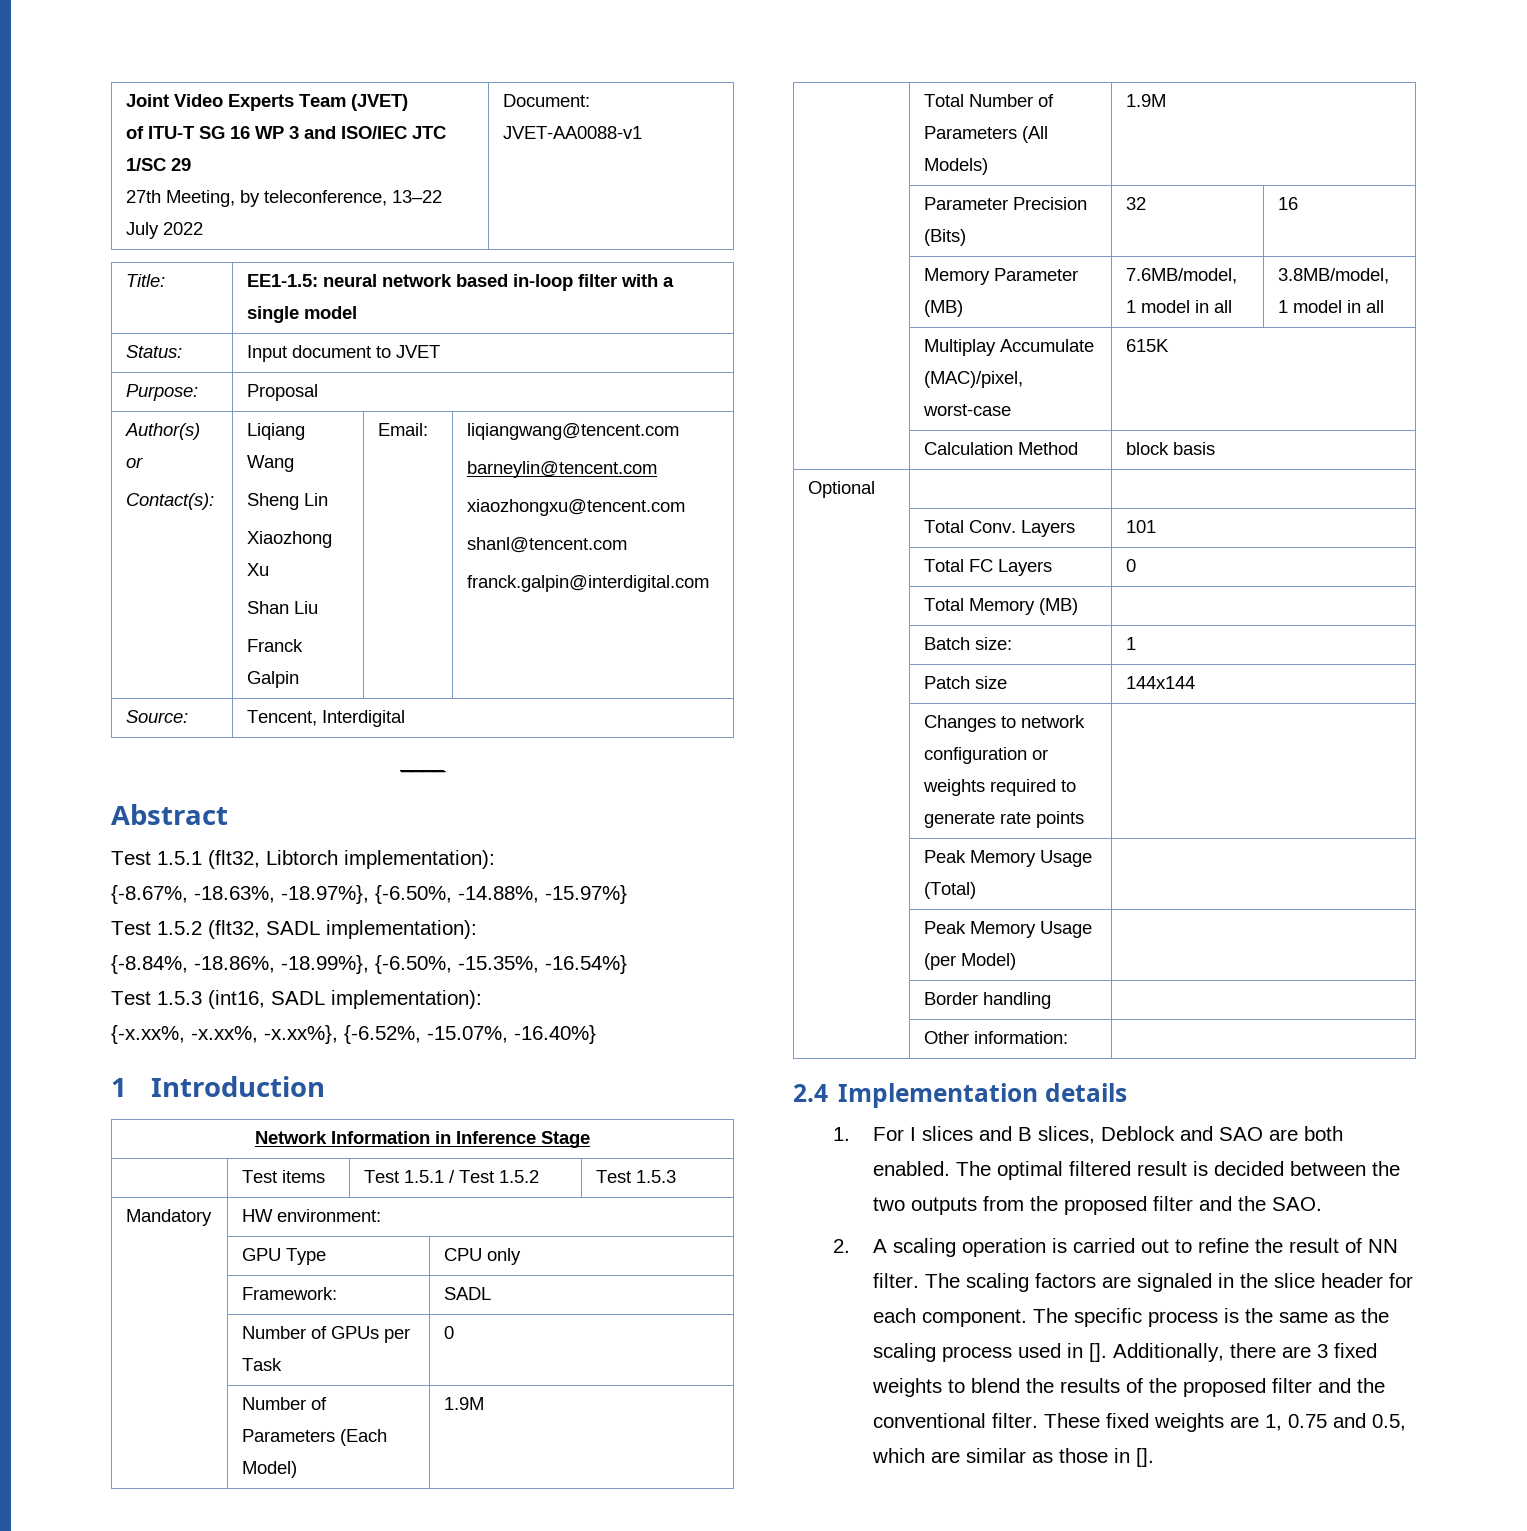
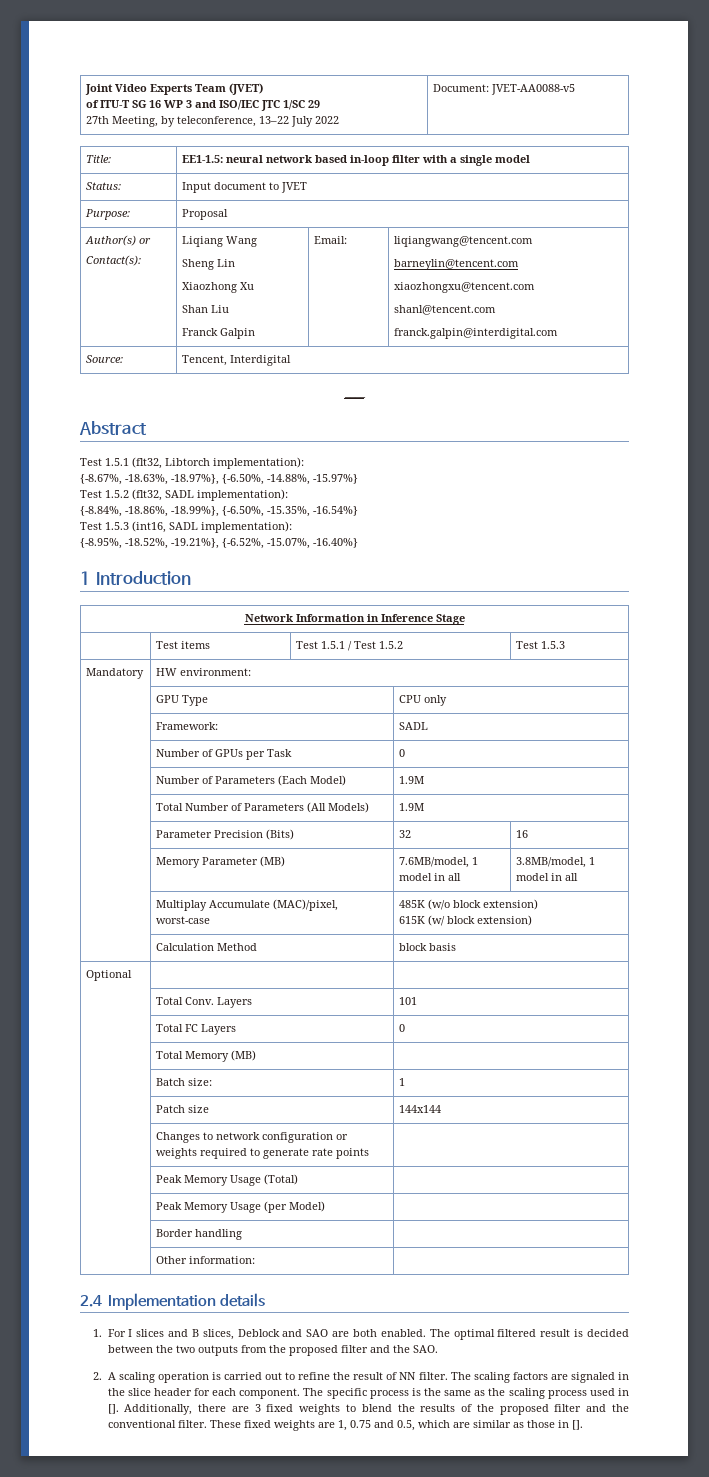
  Joint Video Experts Team (JVET)
  of ITU-T SG 16 WP 3 and ISO/IEC JTC 1/SC 29
- 27th Meeting, by teleconference, 13–22 July 2022 | Document: JVET-AA0088-v1
+ 27th Meeting, by teleconference, 13–22 July 2022 | Document: JVET-AA0088-v5
- {-x.xx%, -x.xx%, -x.xx%}, {-6.52%, -15.07%, -16.40%}
+ {-8.95%, -18.52%, -19.21%}, {-6.52%, -15.07%, -16.40%}
- | Multiplay Accumulate (MAC)/pixel, worst-case | 615K
+ | Multiplay Accumulate (MAC)/pixel, worst-case | 485K (w/o block extension)
+ 615K (w/ block extension)

